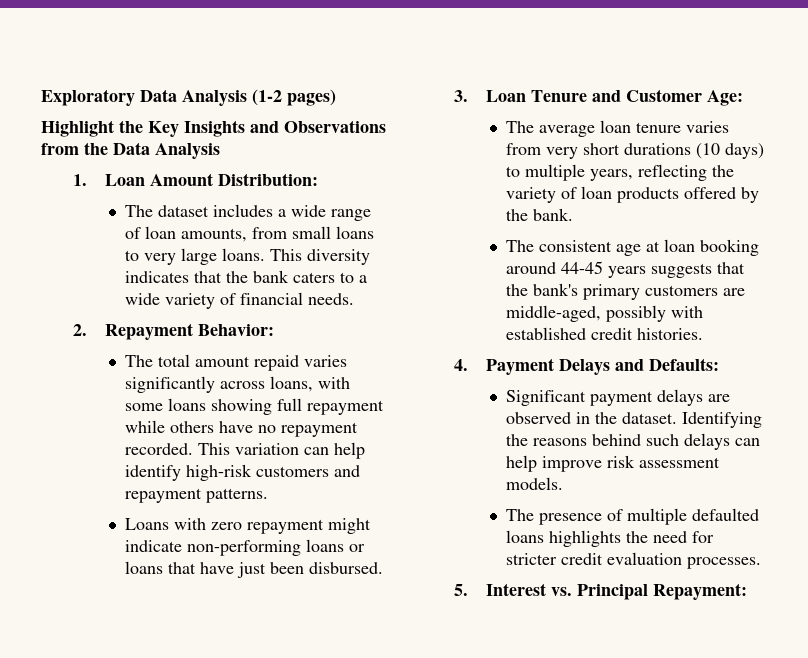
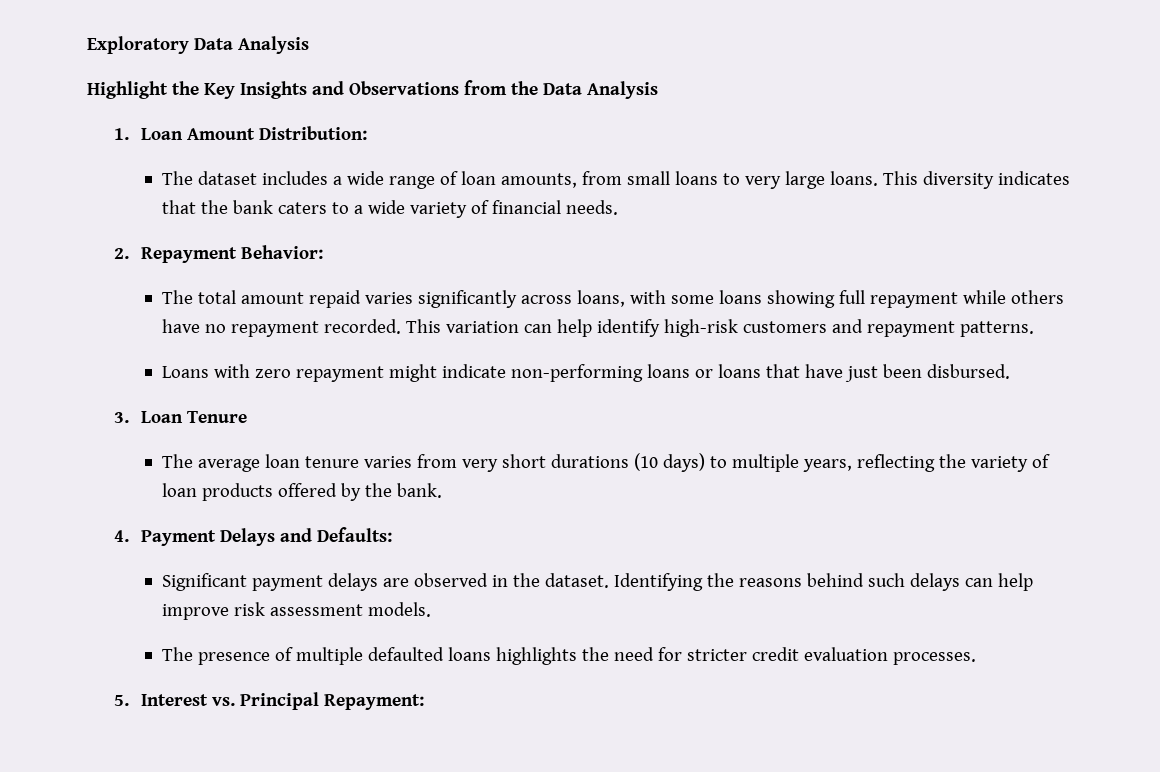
- Exploratory Data Analysis (1-2 pages)
+ Exploratory Data Analysis
- 3. Loan Tenure and Customer Age:
+ 3. Loan Tenure
- The consistent age at loan booking around 44-45 years suggests that the bank's primary customers are middle-aged, possibly with established credit histories.

